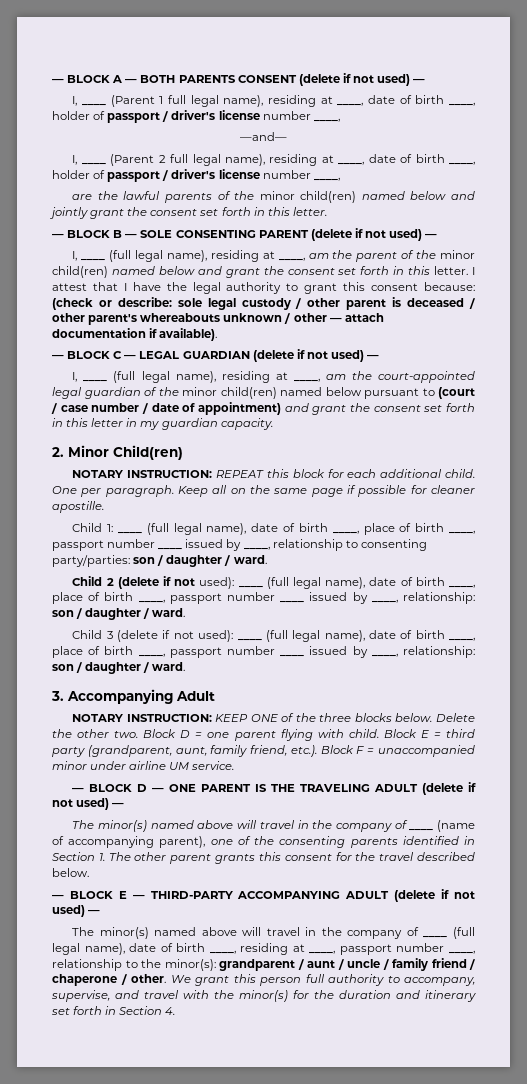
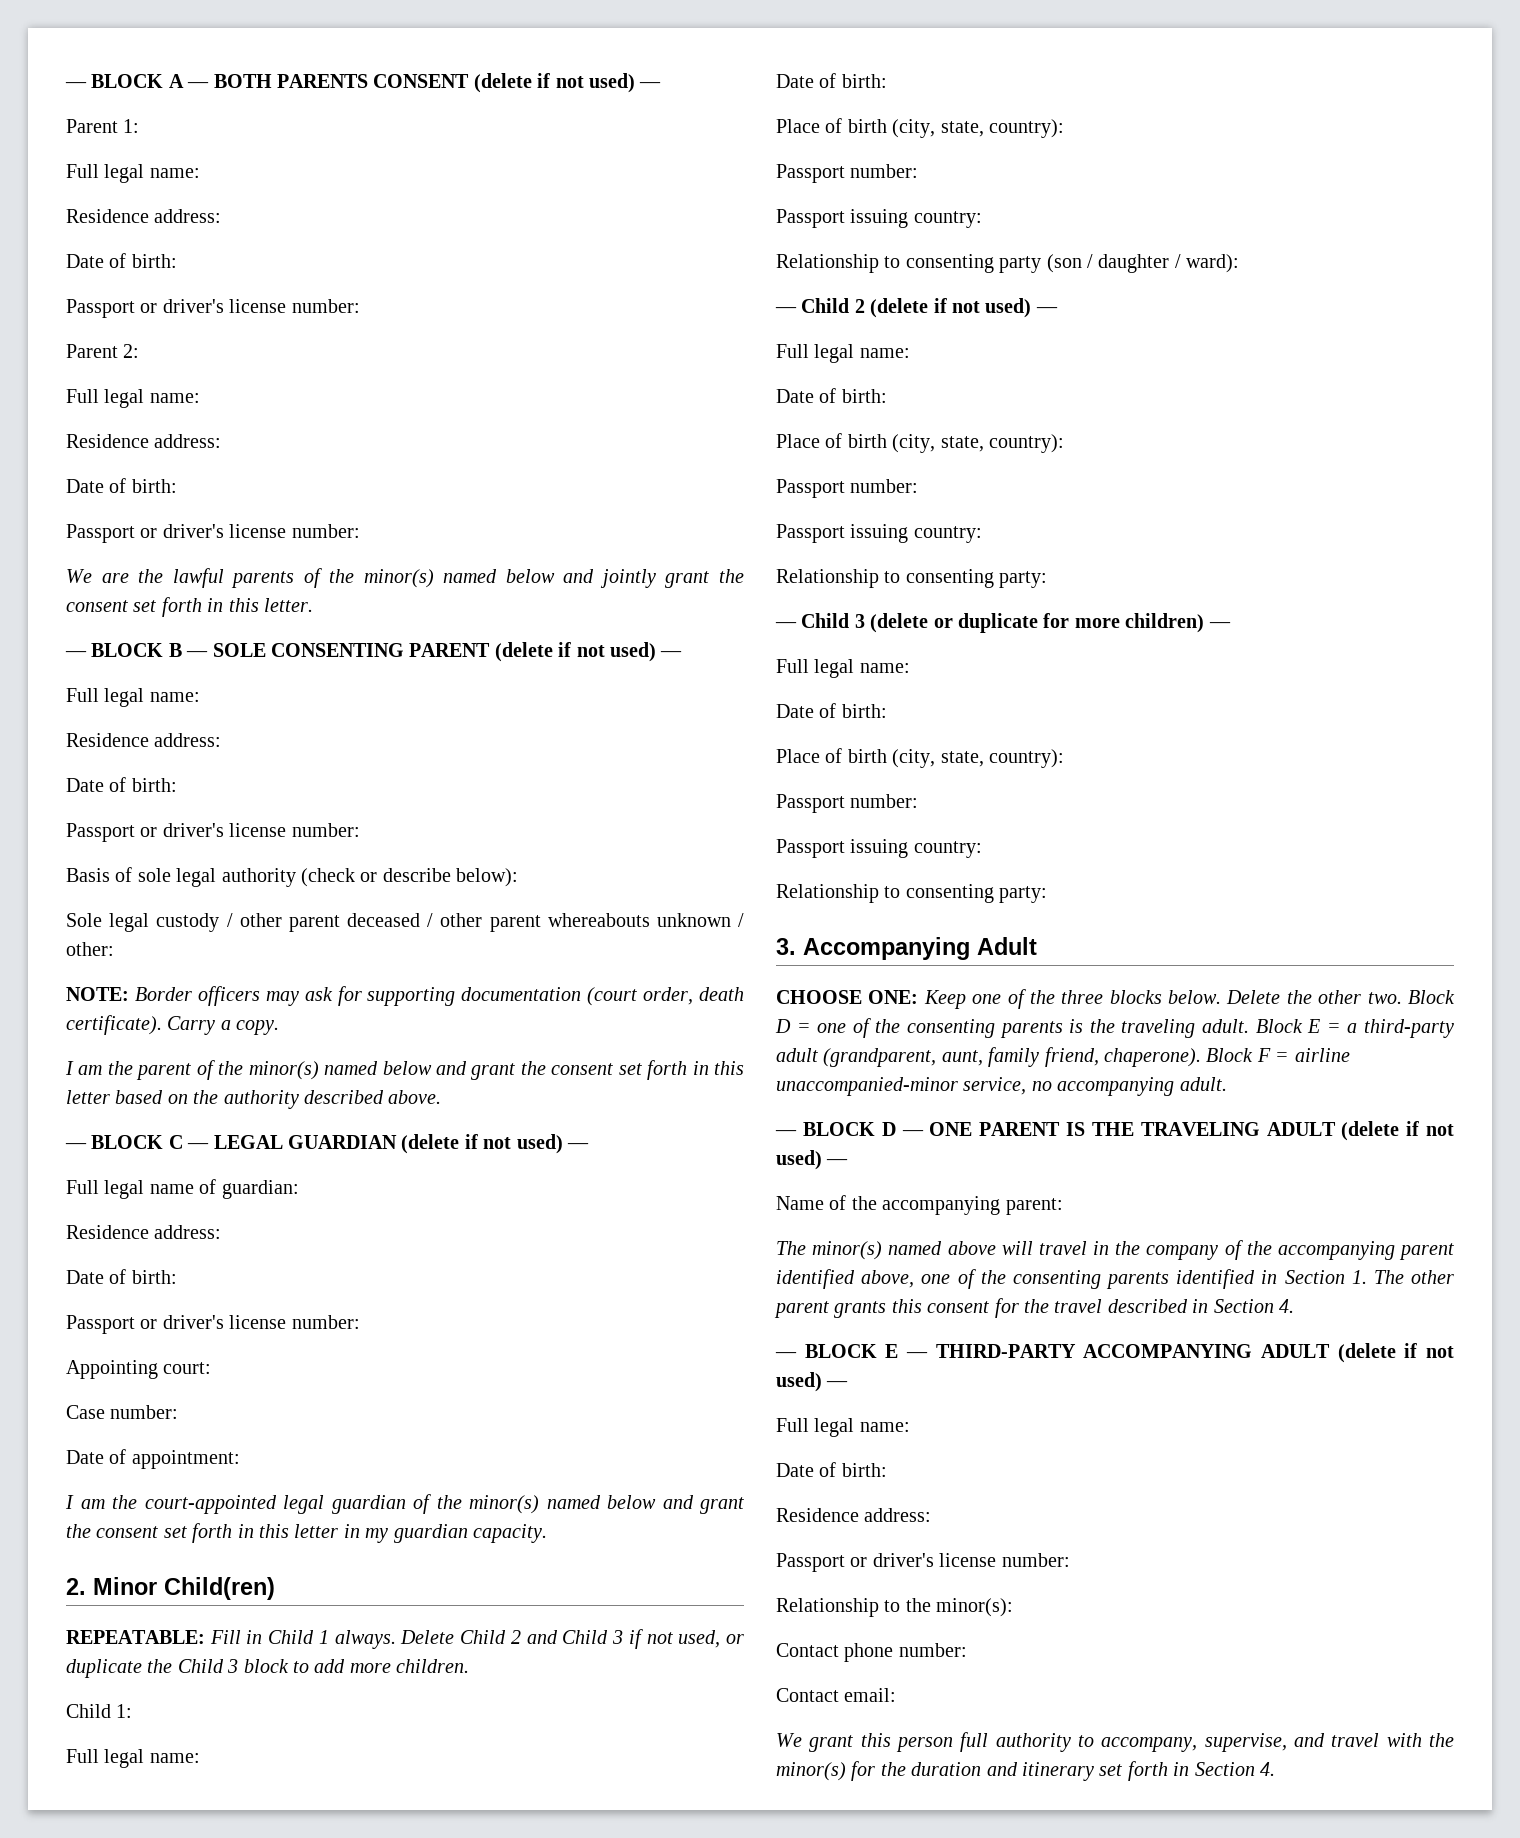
- I, ____ (Parent 1 full legal name), residing at ____, date of birth ____, holder of passport / driver's license number ____,
- —and—
- I, ____ (Parent 2 full legal name), residing at ____, date of birth ____, holder of passport / driver's license number ____,
- are the lawful parents of the minor child(ren) named below and jointly grant the consent set forth in this letter.
+ Parent 1:
+ Full legal name:
+ Residence address:
+ Date of birth:
+ Passport or driver's license number:
+ Parent 2:
+ Full legal name:
+ Residence address:
+ Date of birth:
+ Passport or driver's license number:
+ We are the lawful parents of the minor(s) named below and jointly grant the consent set forth in this letter.
  — BLOCK B — SOLE CONSENTING PARENT (delete if not used) —
- I, ____ (full legal name), residing at ____, am the parent of the minor child(ren) named below and grant the consent set forth in this letter. I attest that I have the legal authority to grant this consent because: (check or describe: sole legal custody / other parent is deceased / other parent's whereabouts unknown / other — attach documentation if available).
+ Full legal name:
+ Residence address:
+ Date of birth:
+ Passport or driver's license number:
+ Basis of sole legal authority (check or describe below):
+ Sole legal custody / other parent deceased / other parent whereabouts unknown / other:
+ NOTE: Border officers may ask for supporting documentation (court order, death certificate). Carry a copy.
+ I am the parent of the minor(s) named below and grant the consent set forth in this letter based on the authority described above.
- I, ____ (full legal name), residing at ____, am the court-appointed legal guardian of the minor child(ren) named below pursuant to (court / case number / date of appointment) and grant the consent set forth in this letter in my guardian capacity.
+ Full legal name of guardian:
+ Residence address:
+ Date of birth:
+ Passport or driver's license number:
+ Appointing court:
+ Case number:
+ Date of appointment:
+ I am the court-appointed legal guardian of the minor(s) named below and grant the consent set forth in this letter in my guardian capacity.
- NOTARY INSTRUCTION: REPEAT this block for each additional child. One per paragraph. Keep all on the same page if possible for cleaner apostille.
- Child 1: ____ (full legal name), date of birth ____, place of birth ____, passport number ____ issued by ____, relationship to consenting party/parties: son / daughter / ward.
- Child 2 (delete if not used): ____ (full legal name), date of birth ____, place of birth ____, passport number ____ issued by ____, relationship: son / daughter / ward.
- Child 3 (delete if not used): ____ (full legal name), date of birth ____, place of birth ____, passport number ____ issued by ____, relationship: son / daughter / ward.
+ REPEATABLE: Fill in Child 1 always. Delete Child 2 and Child 3 if not used, or duplicate the Child 3 block to add more children.
+ Child 1:
+ Full legal name:
+ Date of birth:
+ Place of birth (city, state, country):
+ Passport number:
+ Passport issuing country:
+ Relationship to consenting party (son / daughter / ward):
+ — Child 2 (delete if not used) —
+ Full legal name:
+ Date of birth:
+ Place of birth (city, state, country):
+ Passport number:
+ Passport issuing country:
+ Relationship to consenting party:
+ — Child 3 (delete or duplicate for more children) —
+ Full legal name:
+ Date of birth:
+ Place of birth (city, state, country):
+ Passport number:
+ Passport issuing country:
+ Relationship to consenting party:
- NOTARY INSTRUCTION: KEEP ONE of the three blocks below.
+ CHOOSE ONE: Keep one of the three blocks below.
- Block D = one parent flying with child. Block E = third party (grandparent, aunt, family friend, etc.). Block F = unaccompanied minor under airline UM service.
+ Block D = one of the consenting parents is the traveling adult. Block E = a third-party adult (grandparent, aunt, family friend, chaperone). Block F = airline unaccompanied-minor service, no accompanying adult.
+ Name of the accompanying parent:
- The minor(s) named above will travel in the company of ____ (name of accompanying parent), one of the consenting parents identified in Section 1. The other parent grants this consent for the travel described below.
+ The minor(s) named above will travel in the company of the accompanying parent identified above, one of the consenting parents identified in Section 1. The other parent grants this consent for the travel described in Section 4.
  — BLOCK E — THIRD-PARTY ACCOMPANYING ADULT (delete if not used) —
- The minor(s) named above will travel in the company of ____ (full legal name), date of birth ____, residing at ____, passport number ____, relationship to the minor(s): grandparent / aunt / uncle / family friend / chaperone / other. We grant this person full authority to accompany, supervise, and travel with the minor(s) for the duration and itinerary set forth in Section 4.
+ Full legal name:
+ Date of birth:
+ Residence address:
+ Passport or driver's license number:
+ Relationship to the minor(s):
+ Contact phone number:
+ Contact email:
+ We grant this person full authority to accompany, supervise, and travel with the minor(s) for the duration and itinerary set forth in Section 4.

